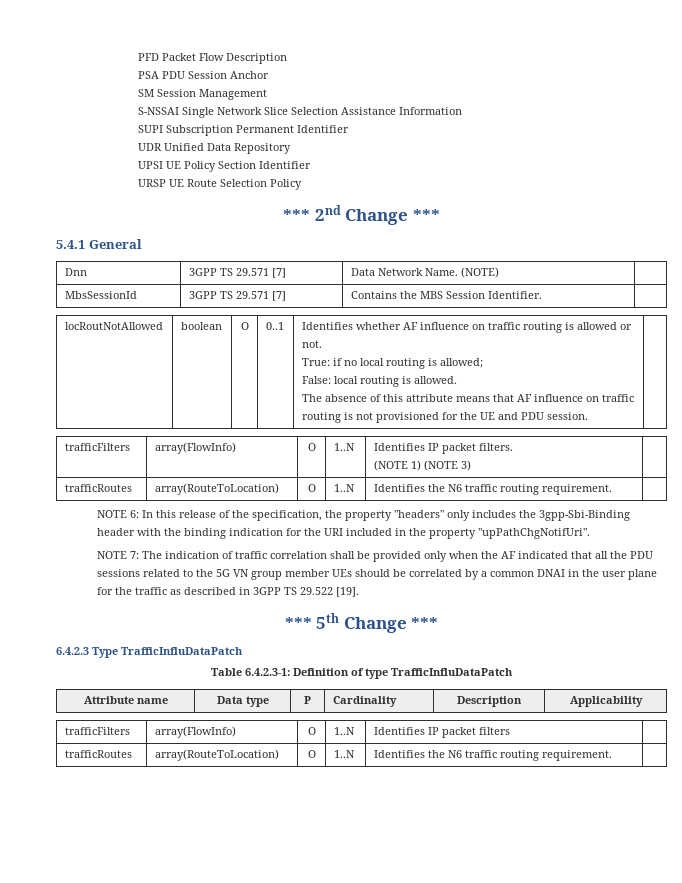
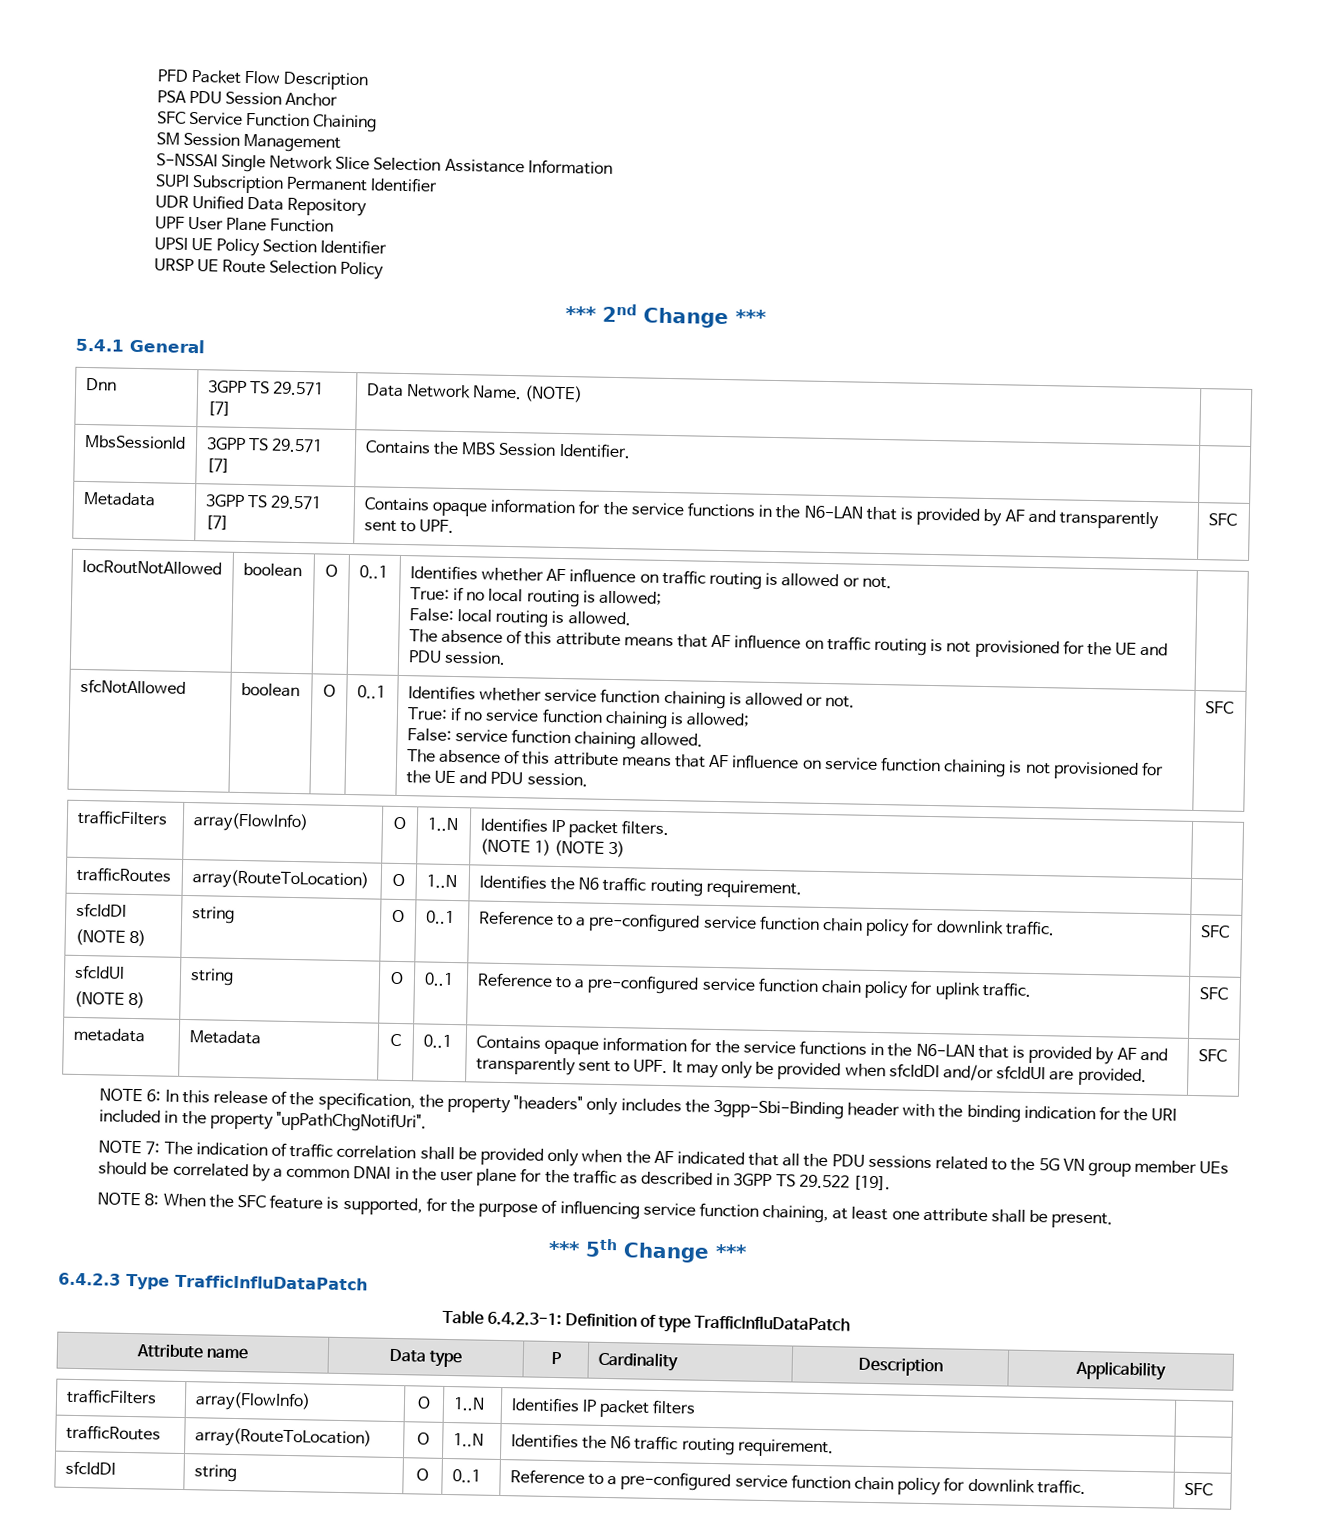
+ SFC Service Function Chaining
+ UPF User Plane Function
+ Metadata | 3GPP TS 29.571 [7] | Contains opaque information for the service functions in the N6-LAN that is provided by AF and transparently sent to UPF. | SFC
+ sfcNotAllowed | boolean | O | 0..1 | Identifies whether service function chaining is allowed or not.
+ True: if no service function chaining is allowed;
+ False: service function chaining allowed.
+ The absence of this attribute means that AF influence on service function chaining is not provisioned for the UE and PDU session. | SFC
  trafficFilters | array(FlowInfo) | O | 1..N | Identifies IP packet filters.
  (NOTE 1) (NOTE 3) |
  trafficRoutes | array(RouteToLocation) | O | 1..N | Identifies the N6 traffic routing requirement. |
+ sfcIdDl
+ (NOTE 8) | string | O | 0..1 | Reference to a pre-configured service function chain policy for downlink traffic. | SFC
+ sfcIdUl
+ (NOTE 8) | string | O | 0..1 | Reference to a pre-configured service function chain policy for uplink traffic. | SFC
+ metadata | Metadata | C | 0..1 | Contains opaque information for the service functions in the N6-LAN that is provided by AF and transparently sent to UPF. It may only be provided when sfcIdDl and/or sfcIdUl are provided. | SFC
+ NOTE 8: When the SFC feature is supported, for the purpose of influencing service function chaining, at least one attribute shall be present.
+ sfcIdDl | string | O | 0..1 | Reference to a pre-configured service function chain policy for downlink traffic. | SFC

